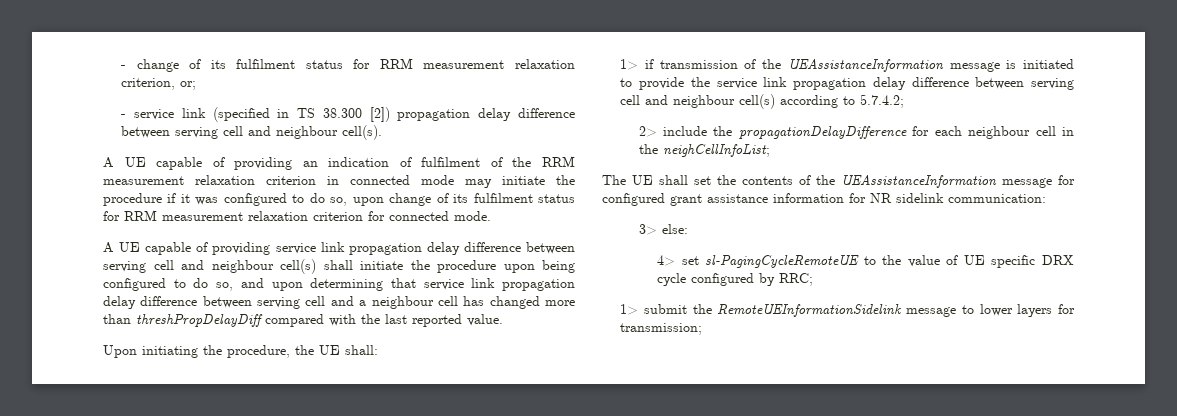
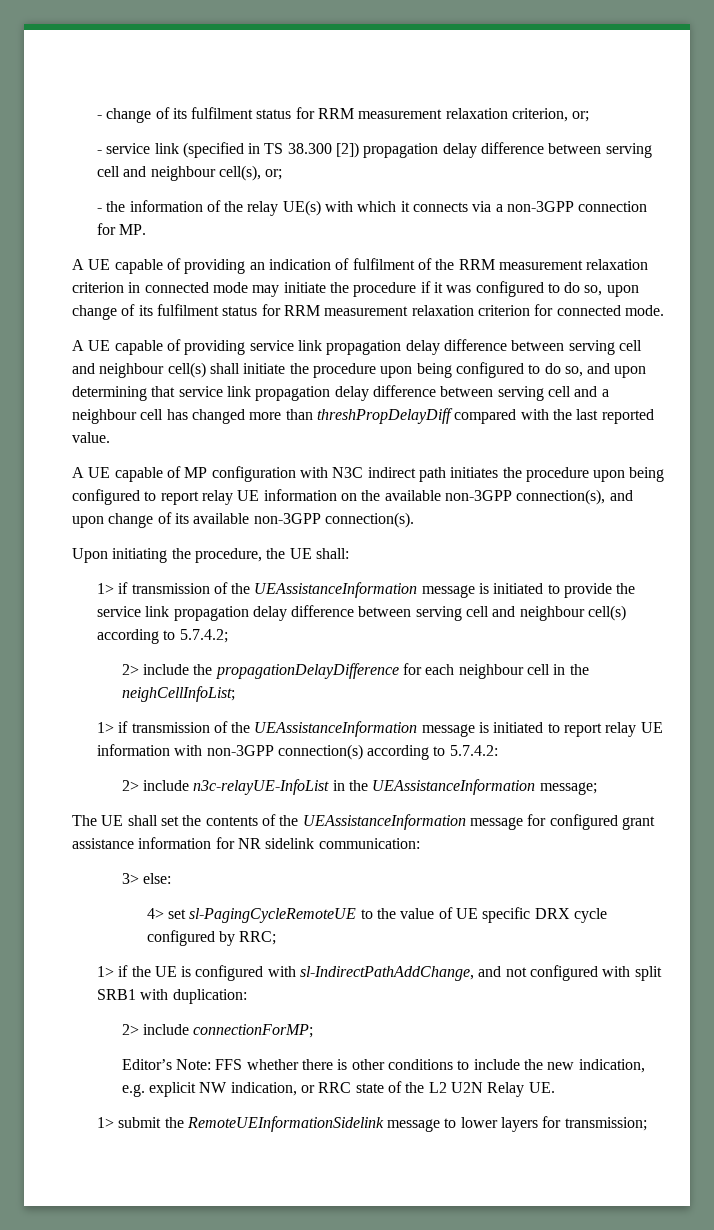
- - service link (specified in TS 38.300 [2]) propagation delay difference between serving cell and neighbour cell(s).
+ - service link (specified in TS 38.300 [2]) propagation delay difference between serving cell and neighbour cell(s), or;
+ - the information of the relay UE(s) with which it connects via a non-3GPP connection for MP.
+ A UE capable of MP configuration with N3C indirect path initiates the procedure upon being configured to report relay UE information on the available non-3GPP connection(s), and upon change of its available non-3GPP connection(s).
+ 1> if transmission of the UEAssistanceInformation message is initiated to report relay UE information with non-3GPP connection(s) according to 5.7.4.2:
+ 2> include n3c-relayUE-InfoList in the UEAssistanceInformation message;
+ 1> if the UE is configured with sl-IndirectPathAddChange, and not configured with split SRB1 with duplication:
+ 2> include connectionForMP;
+ Editor’s Note: FFS whether there is other conditions to include the new indication, e.g. explicit NW indication, or RRC state of the L2 U2N Relay UE.

